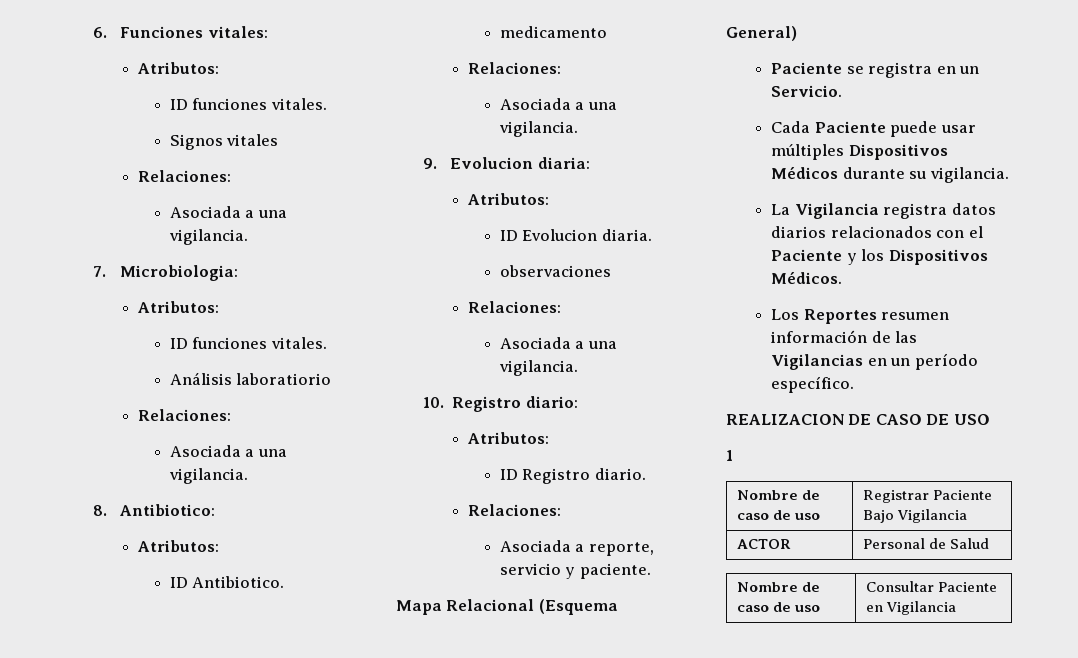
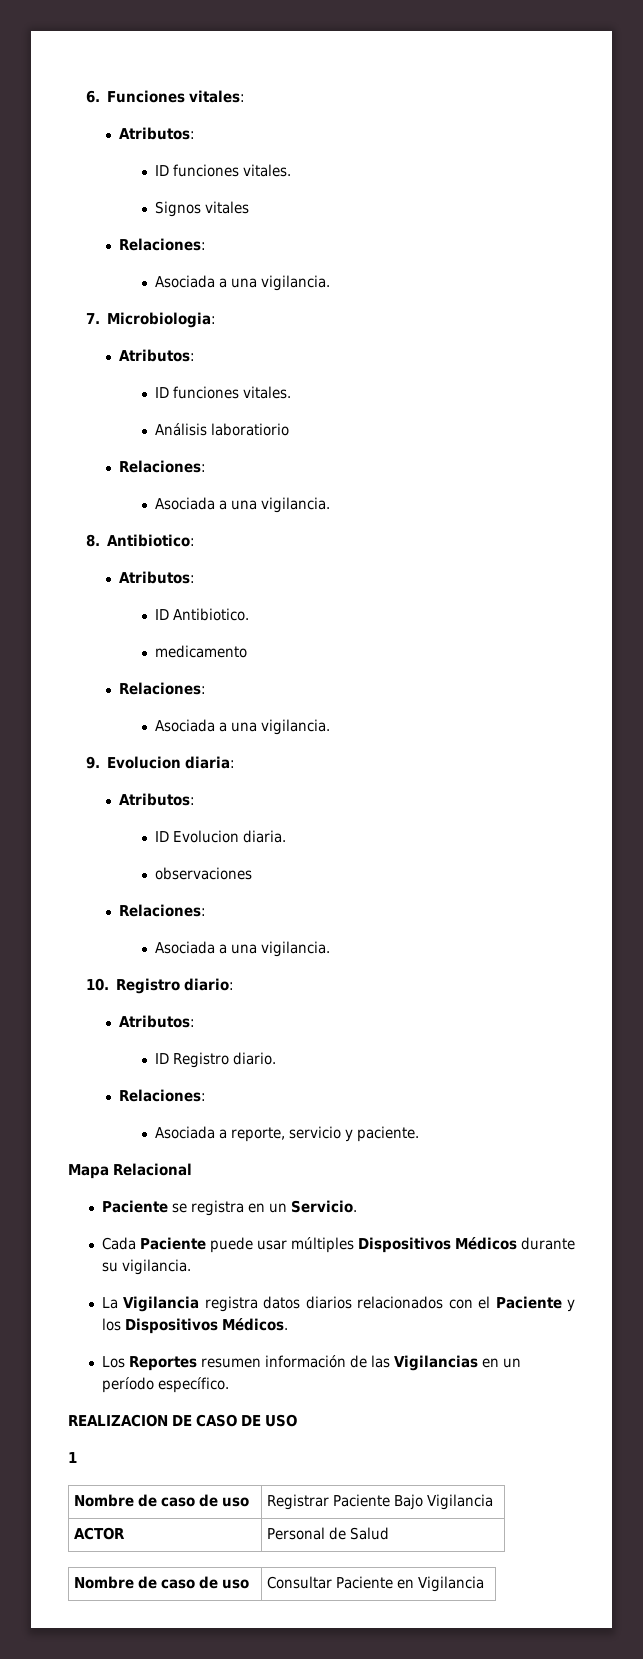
- Mapa Relacional (Esquema General)
+ Mapa Relacional

